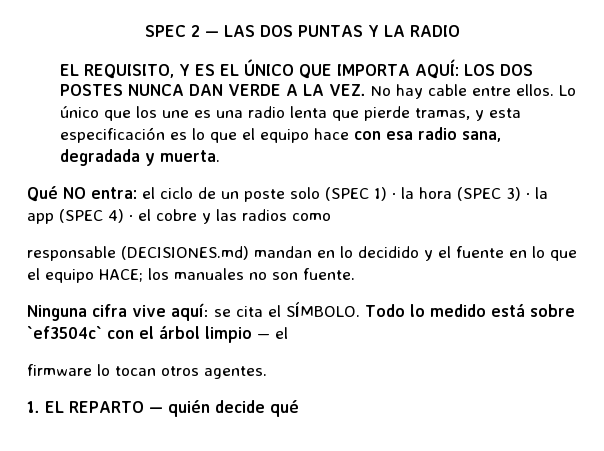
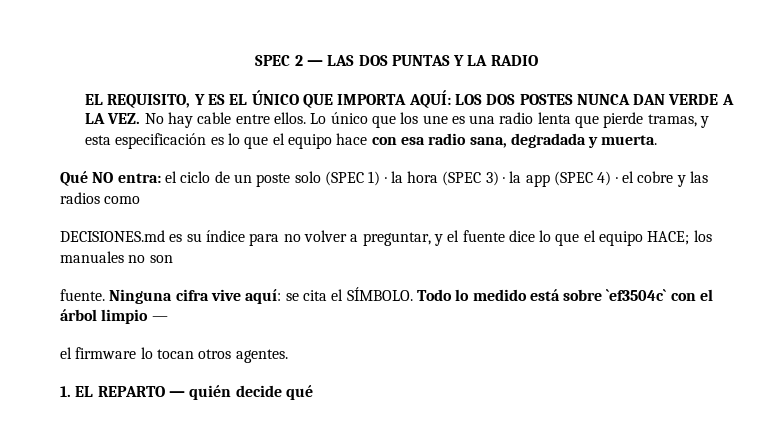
- responsable (DECISIONES.md) mandan en lo decidido y el fuente en lo que el equipo HACE; los manuales no son fuente.
- Ninguna cifra vive aquí: se cita el SÍMBOLO.
+ DECISIONES.md es su índice para no volver a preguntar, y el fuente dice lo que el equipo HACE; los manuales no son
+ fuente. Ninguna cifra vive aquí: se cita el SÍMBOLO.
- Todo lo medido está sobre `ef3504c` con el árbol limpio — el
- firmware lo tocan otros agentes.
+ Todo lo medido está sobre `ef3504c` con el árbol limpio —
+ el firmware lo tocan otros agentes.

